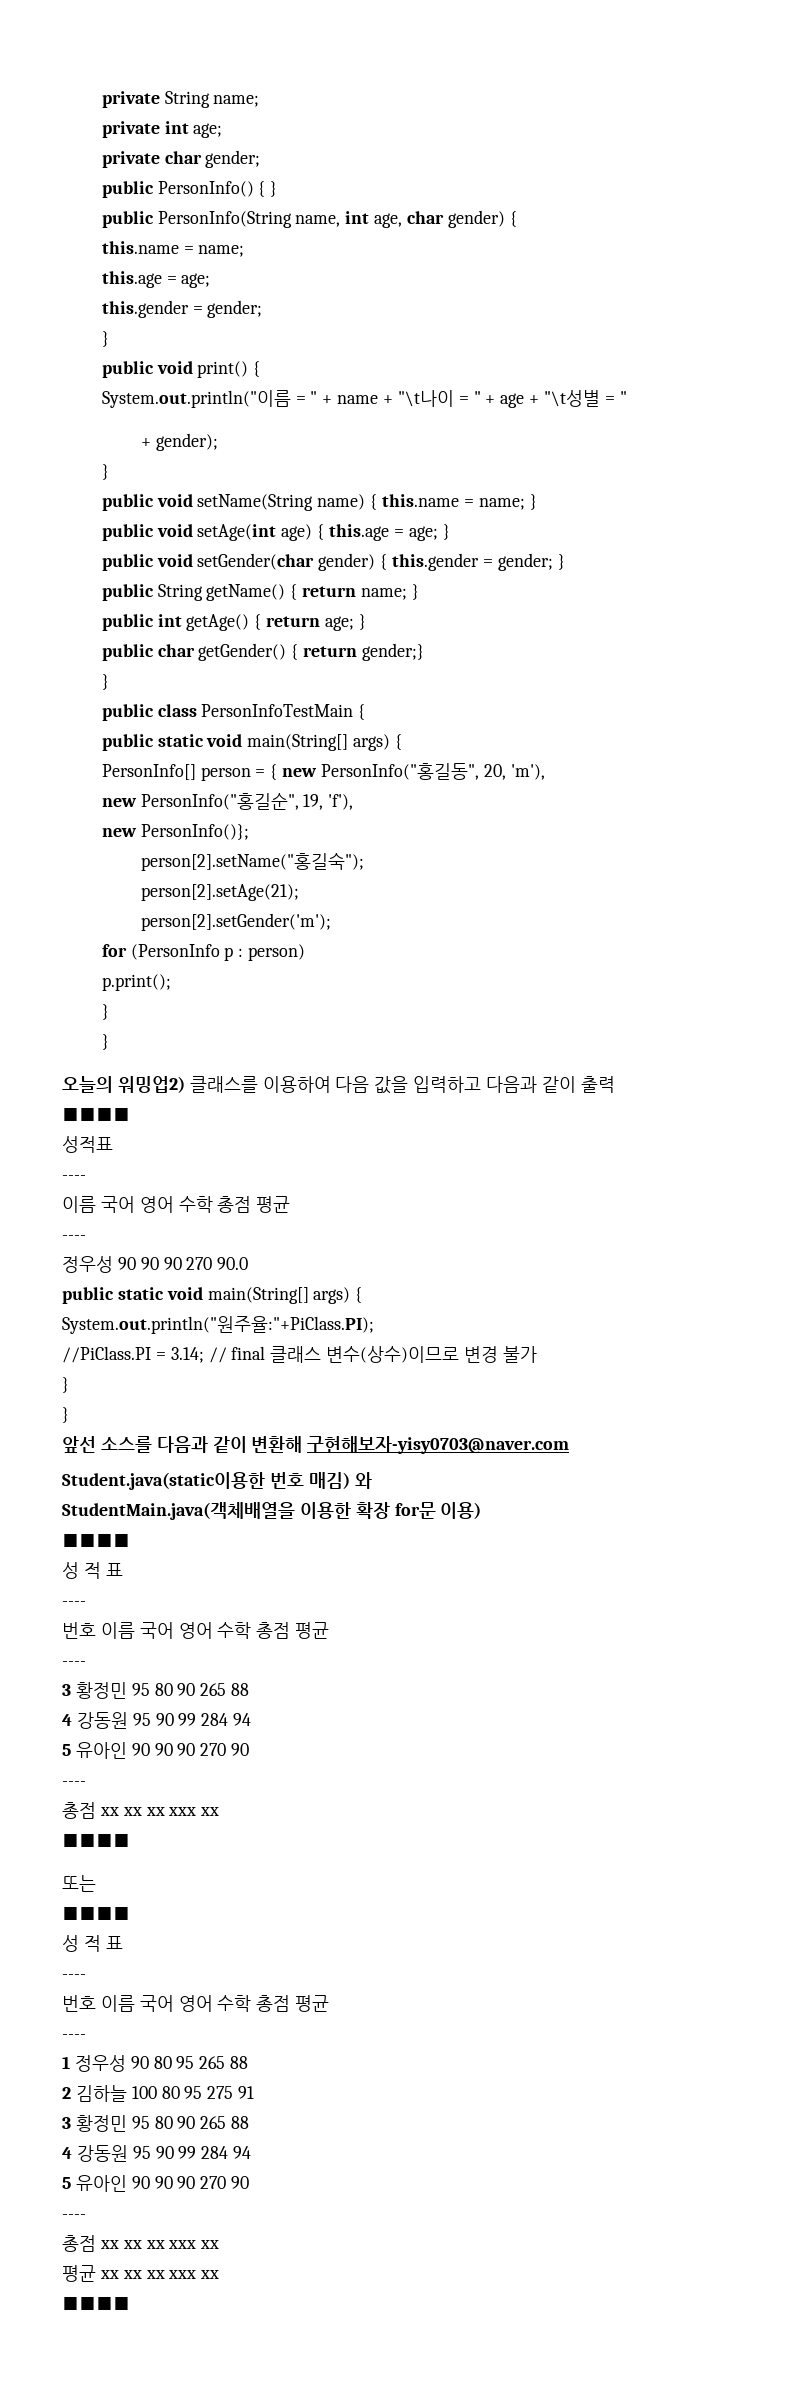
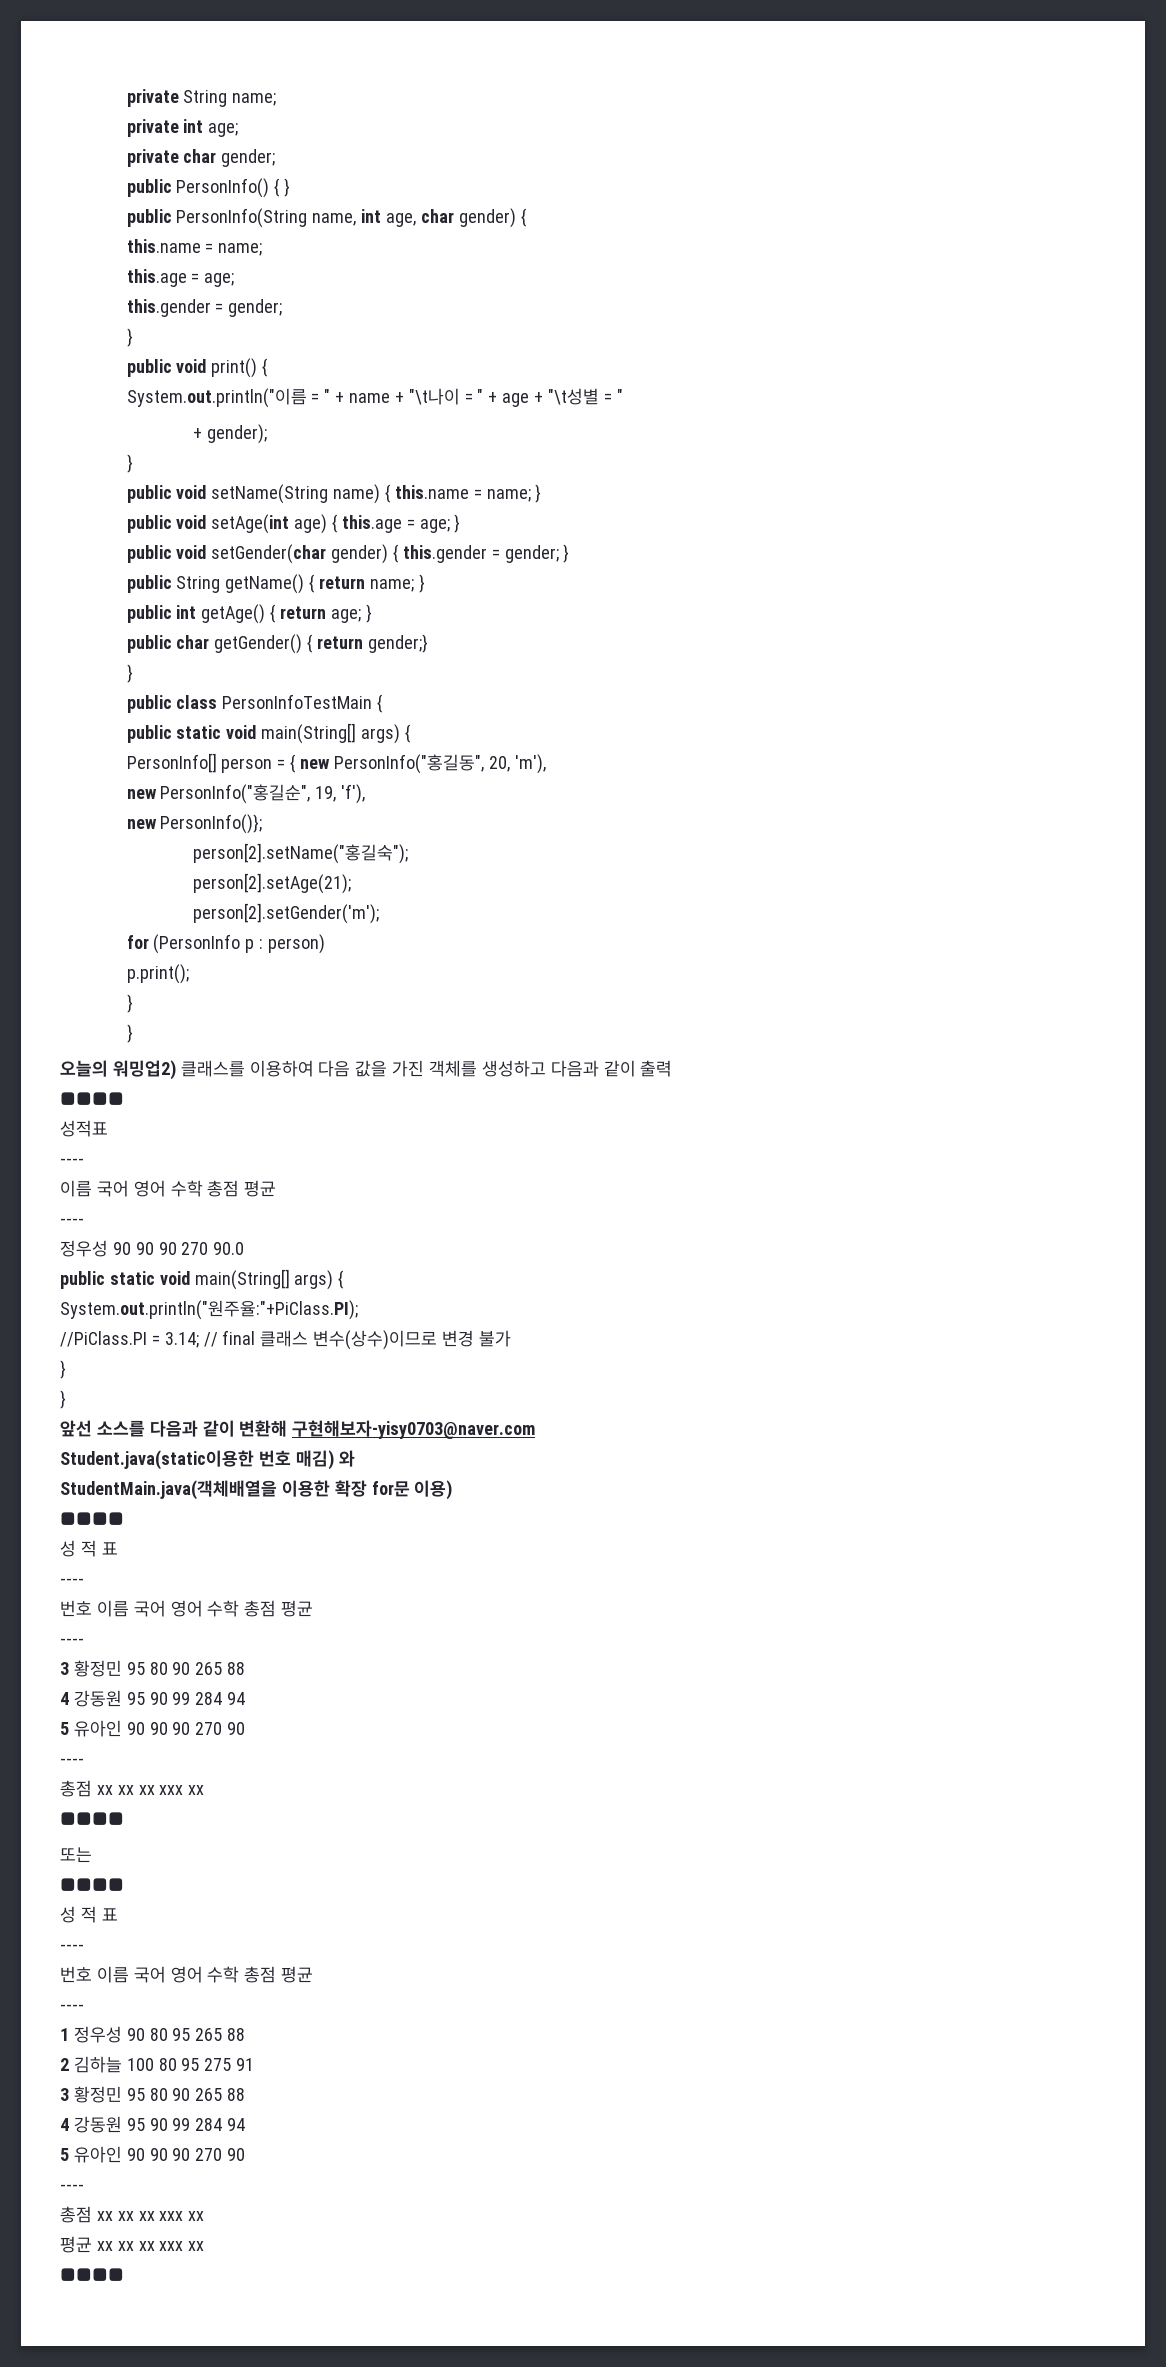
- 오늘의 워밍업2) 클래스를 이용하여 다음 값을 입력하고 다음과 같이 출력
+ 오늘의 워밍업2) 클래스를 이용하여 다음 값을 가진 객체를 생성하고 다음과 같이 출력

